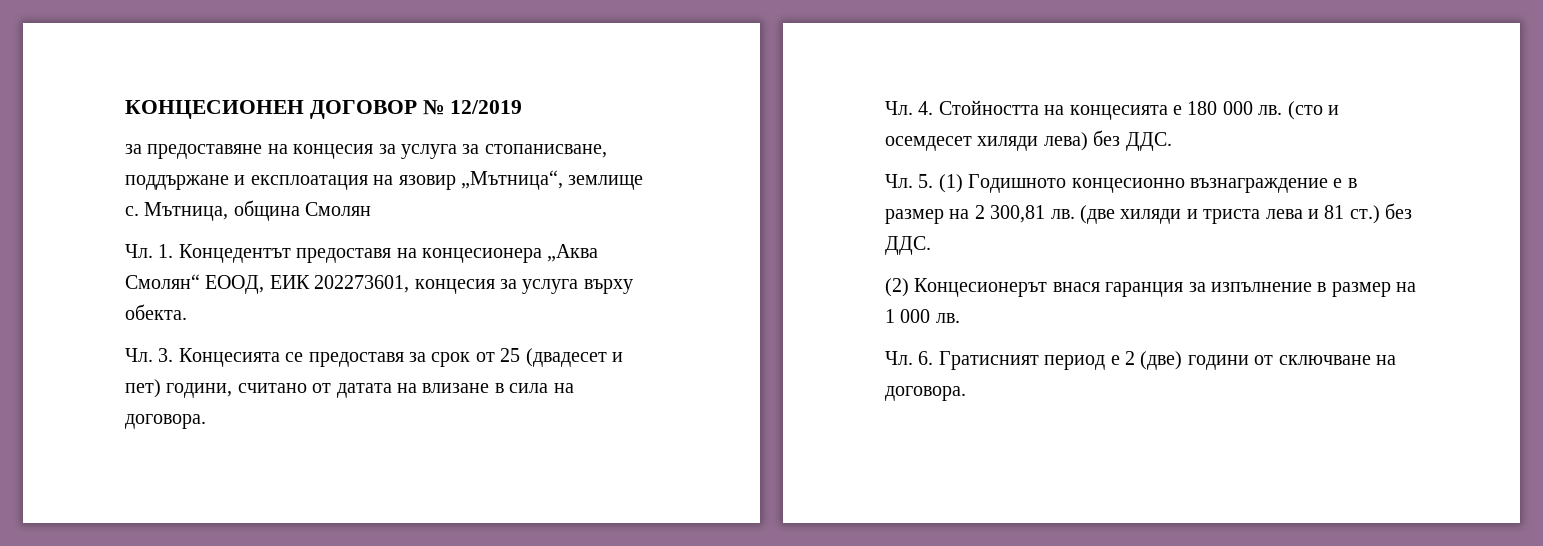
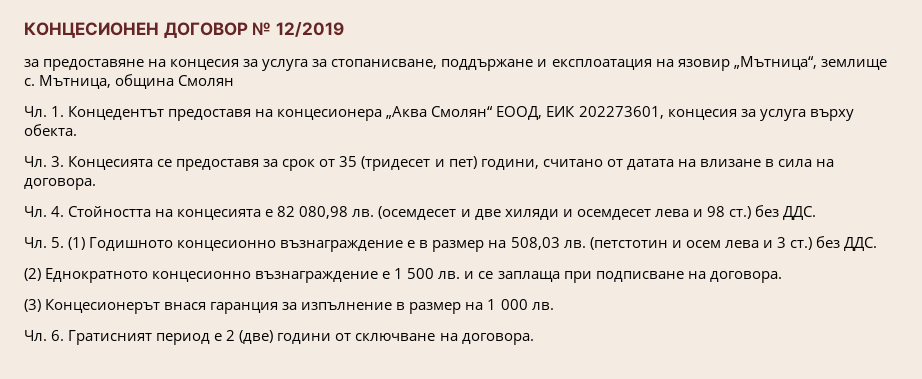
- Чл. 3. Концесията се предоставя за срок от 25 (двадесет и пет) години, считано от датата на влизане в сила на договора.
+ Чл. 3. Концесията се предоставя за срок от 35 (тридесет и пет) години, считано от датата на влизане в сила на договора.
- Чл. 4. Стойността на концесията е 180 000 лв. (сто и осемдесет хиляди лева) без ДДС.
+ Чл. 4. Стойността на концесията е 82 080,98 лв. (осемдесет и две хиляди и осемдесет лева и 98 ст.) без ДДС.
- Чл. 5. (1) Годишното концесионно възнаграждение е в размер на 2 300,81 лв. (две хиляди и триста лева и 81 ст.) без ДДС.
+ Чл. 5. (1) Годишното концесионно възнаграждение е в размер на 508,03 лв. (петстотин и осем лева и 3 ст.) без ДДС.
- (2) Концесионерът внася гаранция за изпълнение в размер на 1 000 лв.
+ (2) Еднократното концесионно възнаграждение е 1 500 лв. и се заплаща при подписване на договора.
+ (3) Концесионерът внася гаранция за изпълнение в размер на 1 000 лв.

